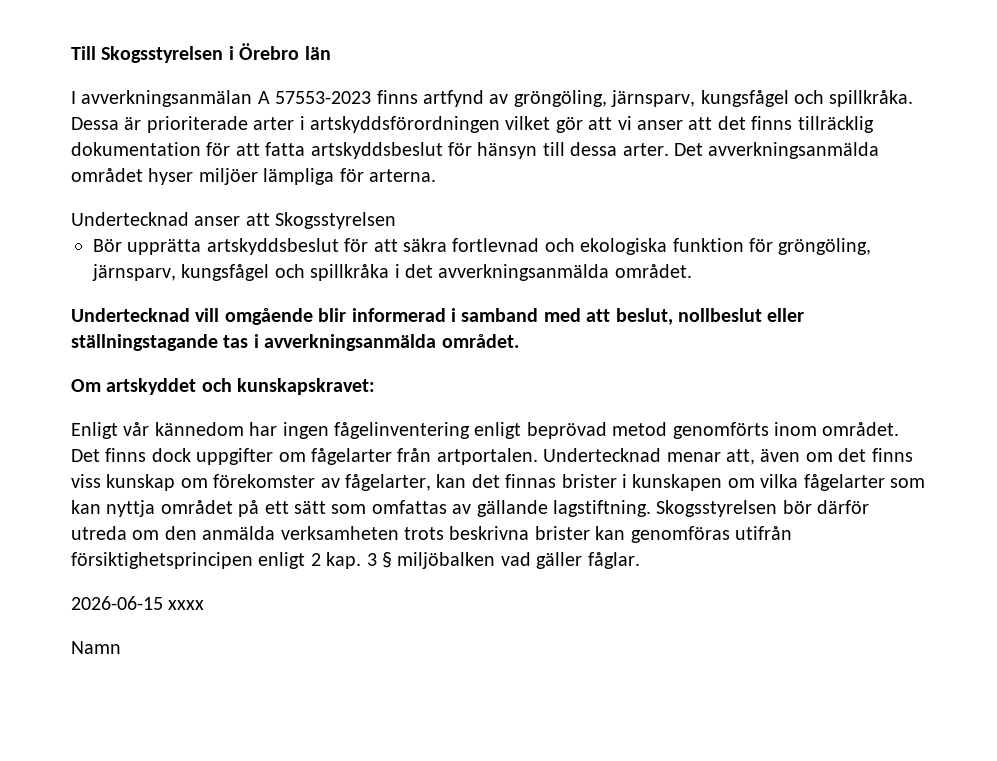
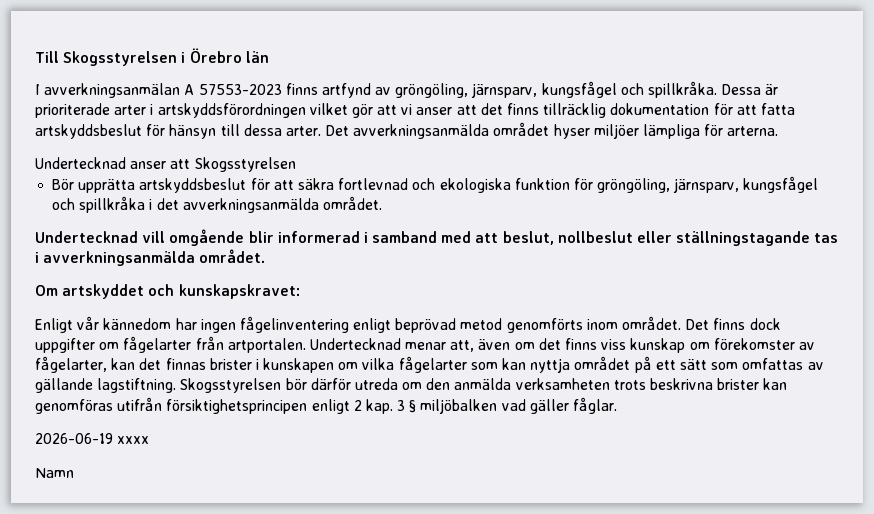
- 2026-06-15 xxxx
+ 2026-06-19 xxxx

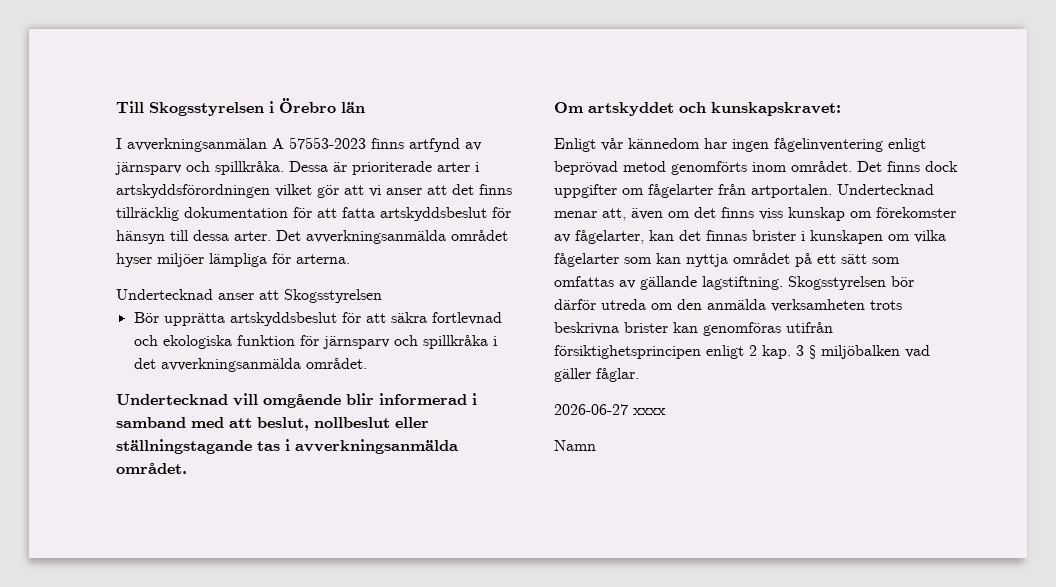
- I avverkningsanmälan A 57553-2023 finns artfynd av gröngöling, järnsparv, kungsfågel och spillkråka.
+ I avverkningsanmälan A 57553-2023 finns artfynd av järnsparv och spillkråka.
- Bör upprätta artskyddsbeslut för att säkra fortlevnad och ekologiska funktion för gröngöling, järnsparv, kungsfågel och spillkråka i det avverkningsanmälda området.
+ Bör upprätta artskyddsbeslut för att säkra fortlevnad och ekologiska funktion för järnsparv och spillkråka i det avverkningsanmälda området.
- 2026-06-19 xxxx
+ 2026-06-27 xxxx

